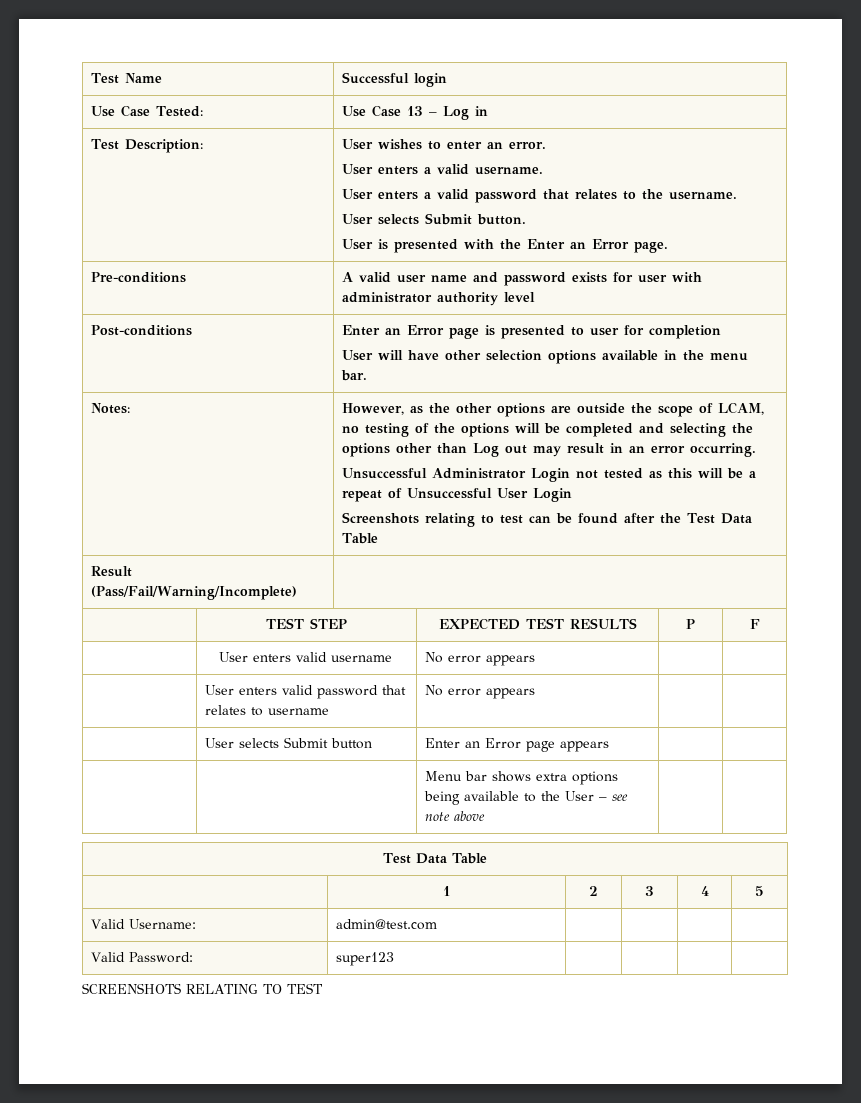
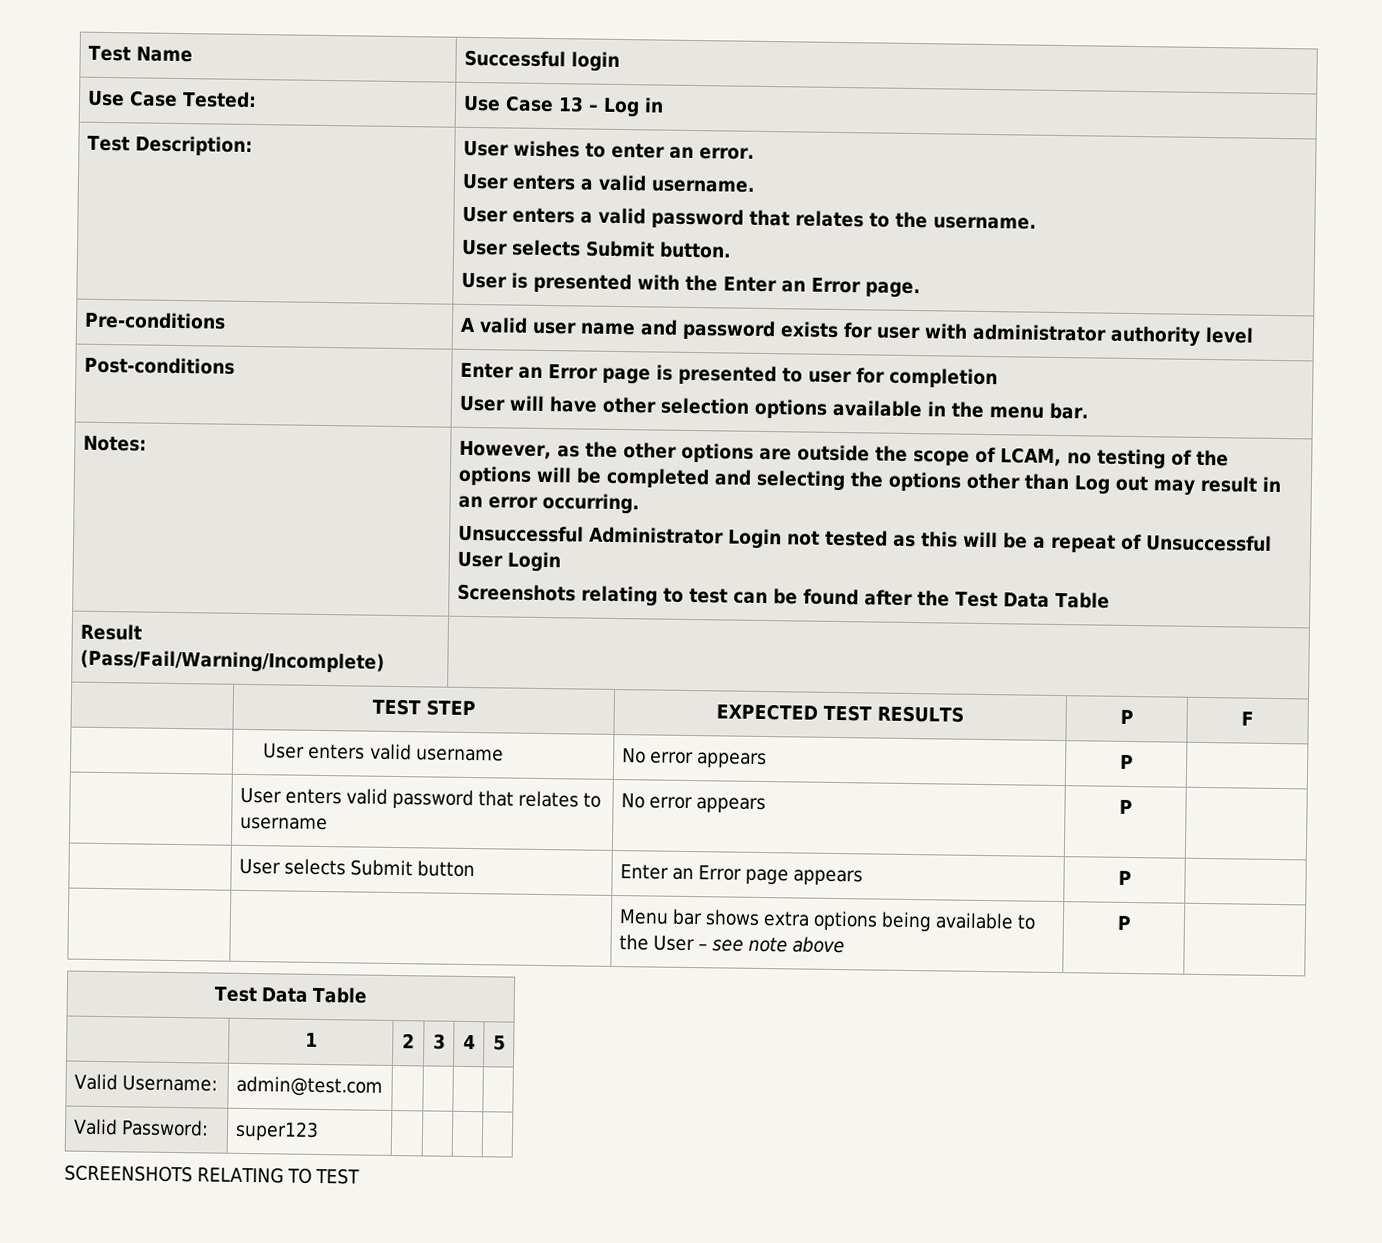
- | User enters valid username | No error appears | |
+ | User enters valid username | No error appears | P |
- | User enters valid password that relates to username | No error appears | |
+ | User enters valid password that relates to username | No error appears | P |
- | User selects Submit button | Enter an Error page appears | |
+ | User selects Submit button | Enter an Error page appears | P |
- | | Menu bar shows extra options being available to the User – see note above | |
+ | | Menu bar shows extra options being available to the User – see note above | P |

